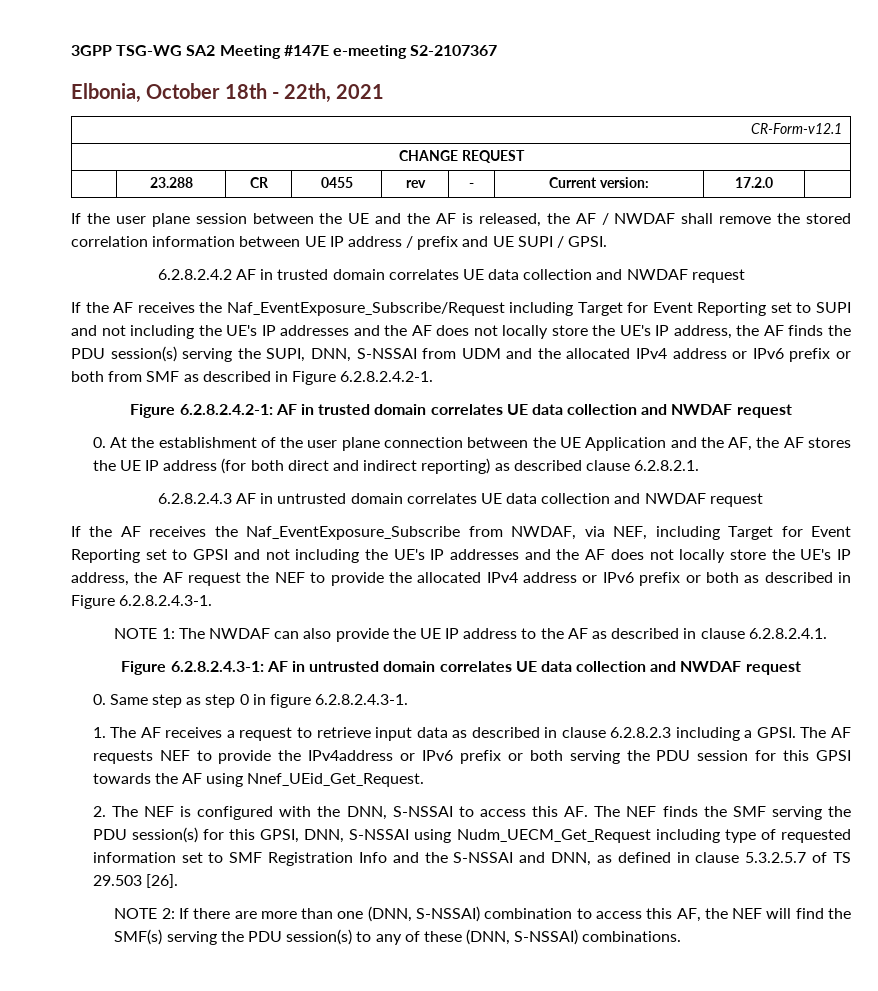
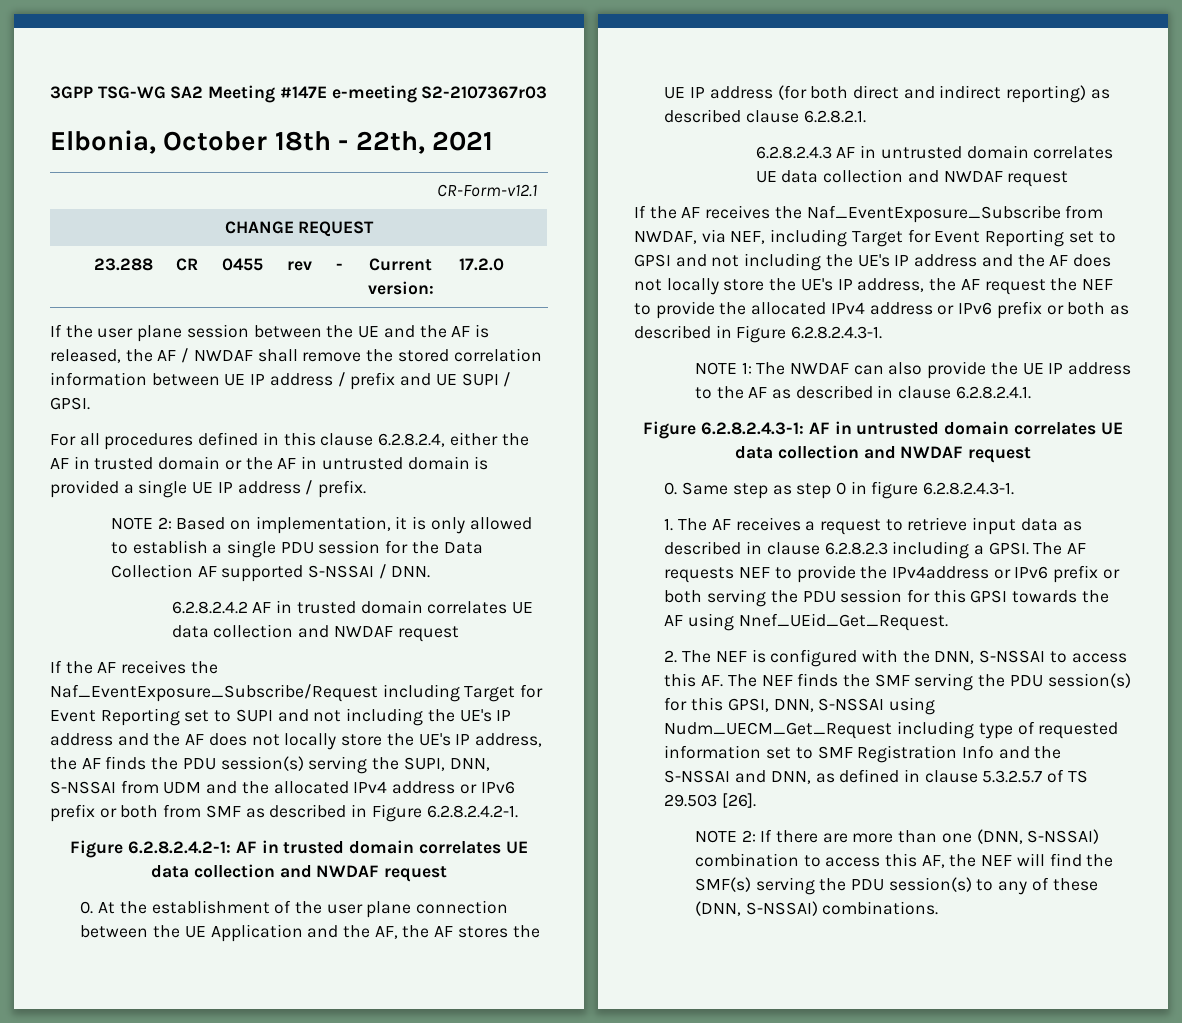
- 3GPP TSG-WG SA2 Meeting #147E e-meeting S2-2107367
+ 3GPP TSG-WG SA2 Meeting #147E e-meeting S2-2107367r03
+ For all procedures defined in this clause 6.2.8.2.4, either the AF in trusted domain or the AF in untrusted domain is provided a single UE IP address / prefix.
+ NOTE 2: Based on implementation, it is only allowed to establish a single PDU session for the Data Collection AF supported S-NSSAI / DNN.
- If the AF receives the Naf_EventExposure_Subscribe/Request including Target for Event Reporting set to SUPI and not including the UE's IP addresses and the AF does not locally store the UE's IP address, the AF finds the PDU session(s) serving the SUPI, DNN, S-NSSAI from UDM and the allocated IPv4 address or IPv6 prefix or both from SMF as described in Figure 6.2.8.2.4.2-1.
+ If the AF receives the Naf_EventExposure_Subscribe/Request including Target for Event Reporting set to SUPI and not including the UE's IP address and the AF does not locally store the UE's IP address, the AF finds the PDU session(s) serving the SUPI, DNN, S-NSSAI from UDM and the allocated IPv4 address or IPv6 prefix or both from SMF as described in Figure 6.2.8.2.4.2-1.
- If the AF receives the Naf_EventExposure_Subscribe from NWDAF, via NEF, including Target for Event Reporting set to GPSI and not including the UE's IP addresses and the AF does not locally store the UE's IP address, the AF request the NEF to provide the allocated IPv4 address or IPv6 prefix or both as described in Figure 6.2.8.2.4.3-1.
+ If the AF receives the Naf_EventExposure_Subscribe from NWDAF, via NEF, including Target for Event Reporting set to GPSI and not including the UE's IP address and the AF does not locally store the UE's IP address, the AF request the NEF to provide the allocated IPv4 address or IPv6 prefix or both as described in Figure 6.2.8.2.4.3-1.

